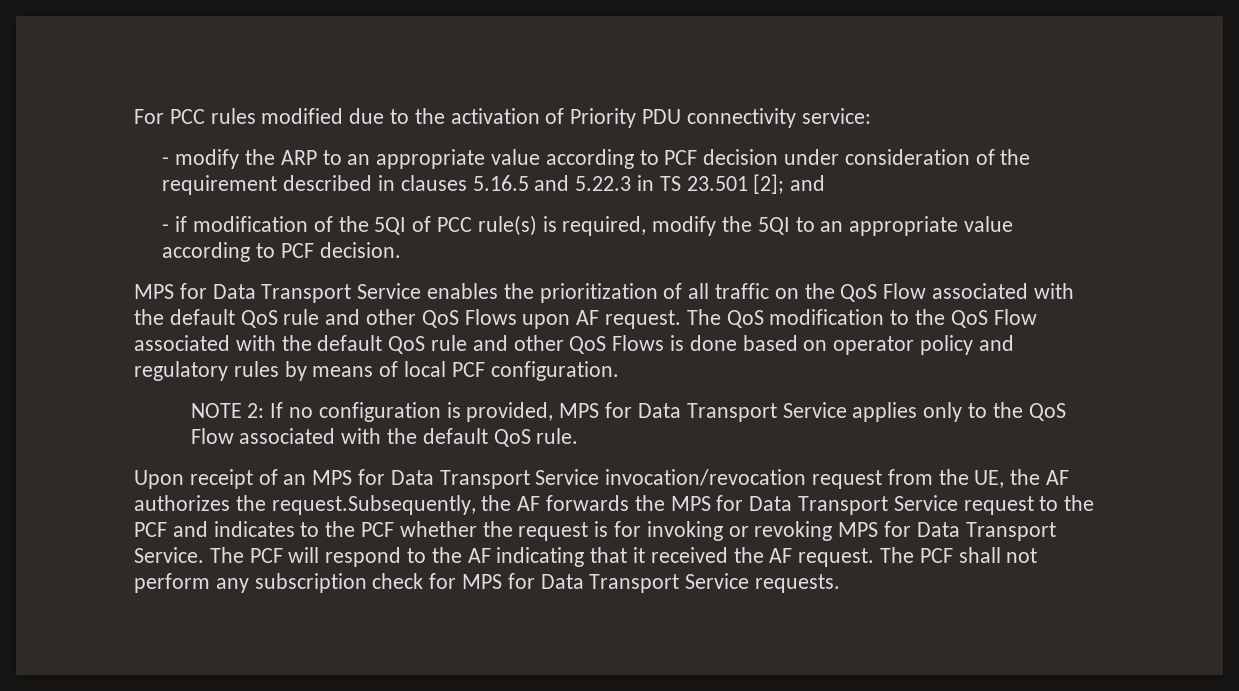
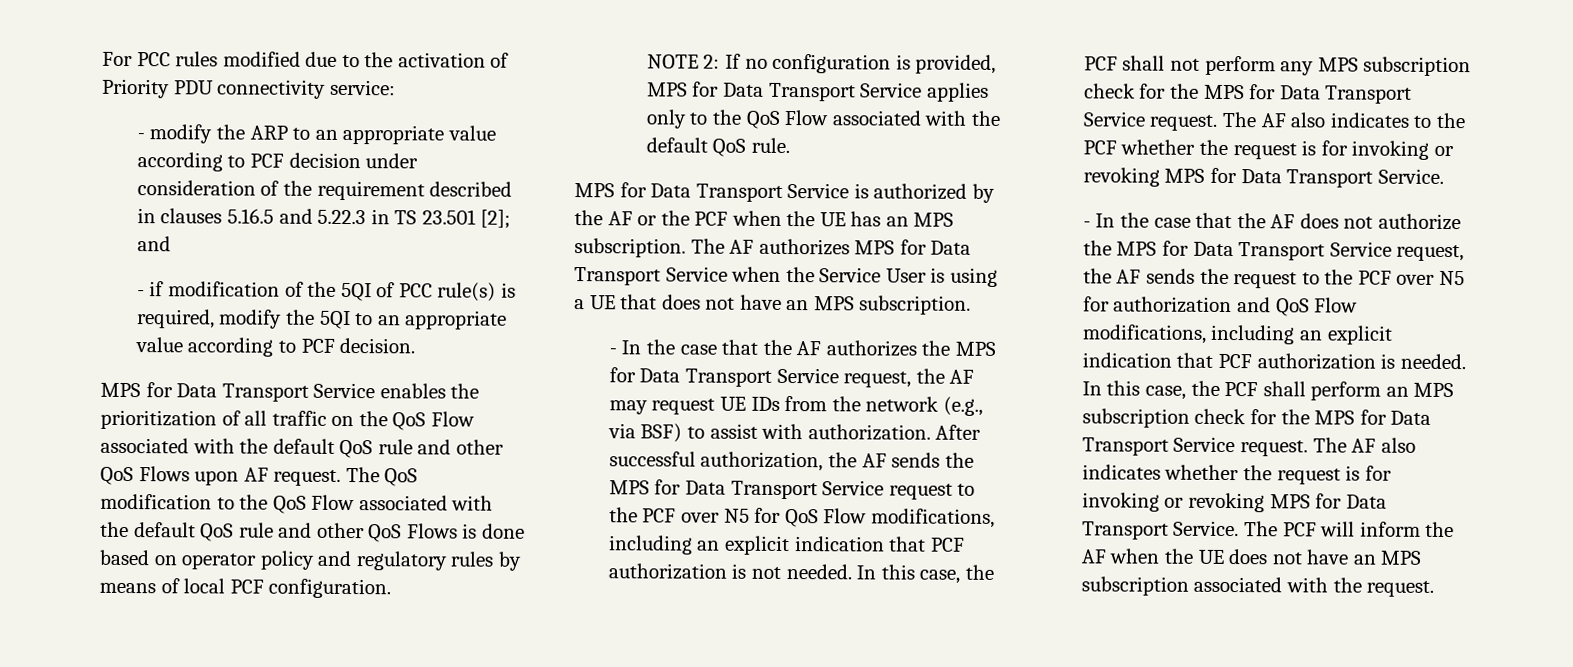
- Upon receipt of an MPS for Data Transport Service invocation/revocation request from the UE, the AF authorizes the request.Subsequently, the AF forwards the MPS for Data Transport Service request to the PCF and indicates to the PCF whether the request is for invoking or revoking MPS for Data Transport Service. The PCF will respond to the AF indicating that it received the AF request. The PCF shall not perform any subscription check for MPS for Data Transport Service requests.
+ MPS for Data Transport Service is authorized by the AF or the PCF when the UE has an MPS subscription. The AF authorizes MPS for Data Transport Service when the Service User is using a UE that does not have an MPS subscription.
+ - In the case that the AF authorizes the MPS for Data Transport Service request, the AF may request UE IDs from the network (e.g., via BSF) to assist with authorization. After successful authorization, the AF sends the MPS for Data Transport Service request to the PCF over N5 for QoS Flow modifications, including an explicit indication that PCF authorization is not needed. In this case, the PCF shall not perform any MPS subscription check for the MPS for Data Transport Service request. The AF also indicates to the PCF whether the request is for invoking or revoking MPS for Data Transport Service.
+ - In the case that the AF does not authorize the MPS for Data Transport Service request, the AF sends the request to the PCF over N5 for authorization and QoS Flow modifications, including an explicit indication that PCF authorization is needed. In this case, the PCF shall perform an MPS subscription check for the MPS for Data Transport Service request. The AF also indicates whether the request is for invoking or revoking MPS for Data Transport Service. The PCF will inform the AF when the UE does not have an MPS subscription associated with the request.

